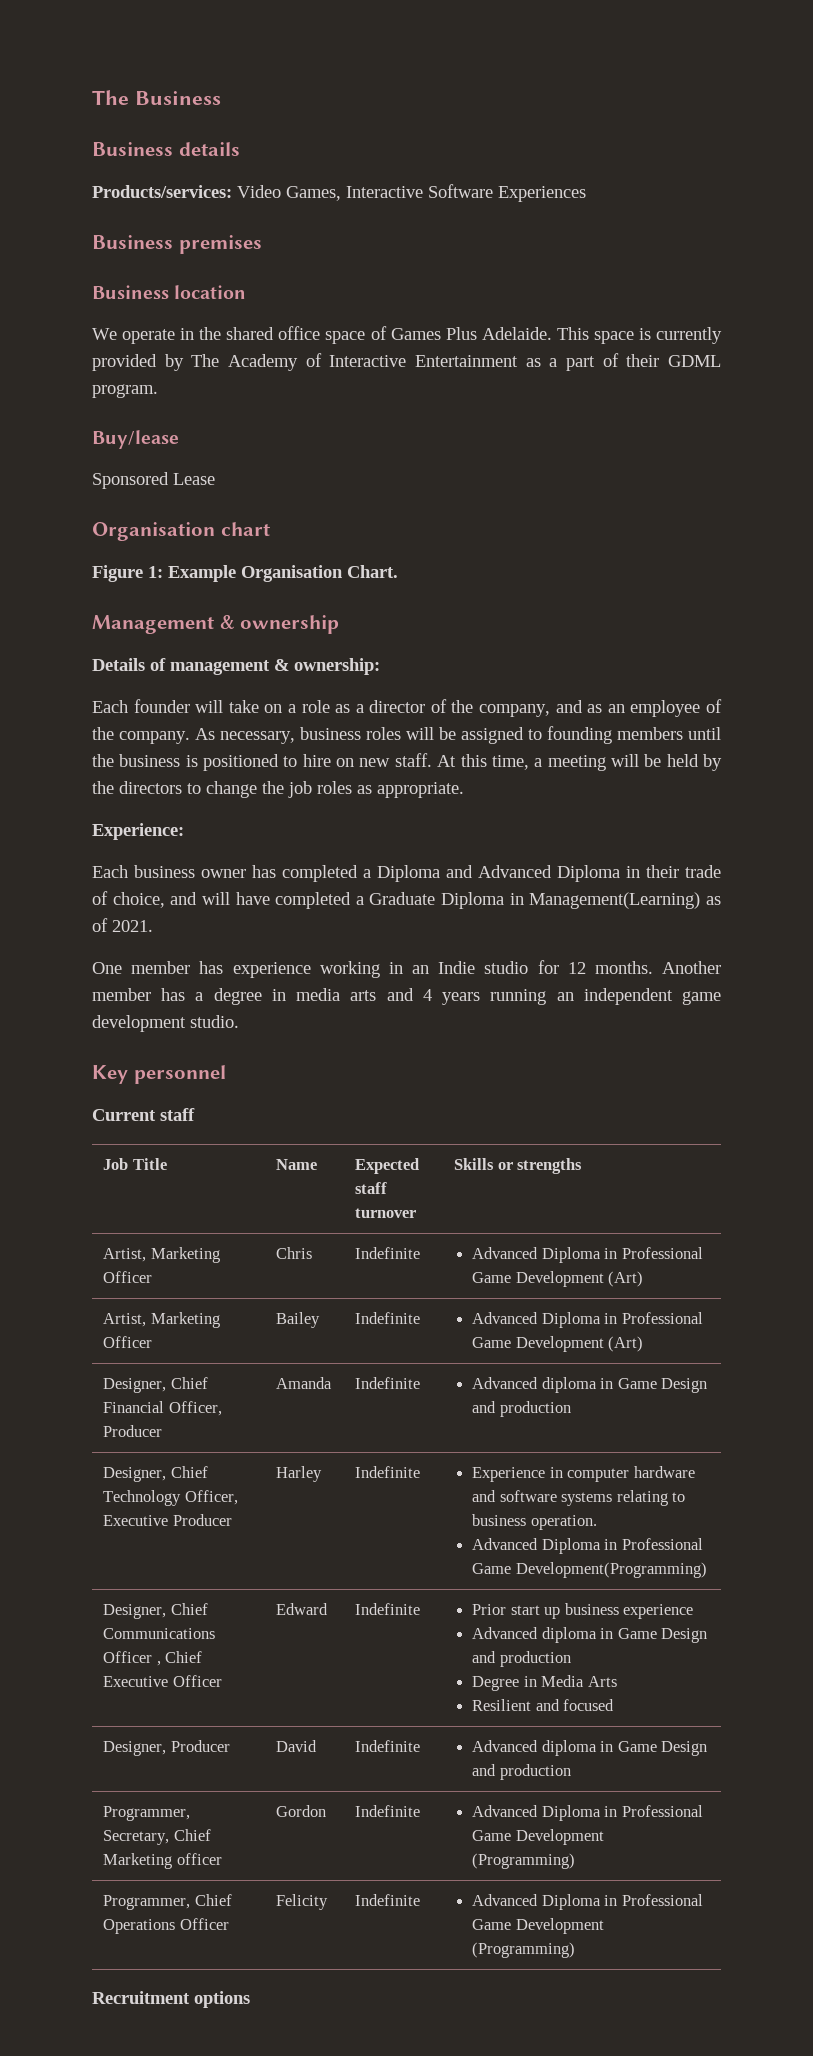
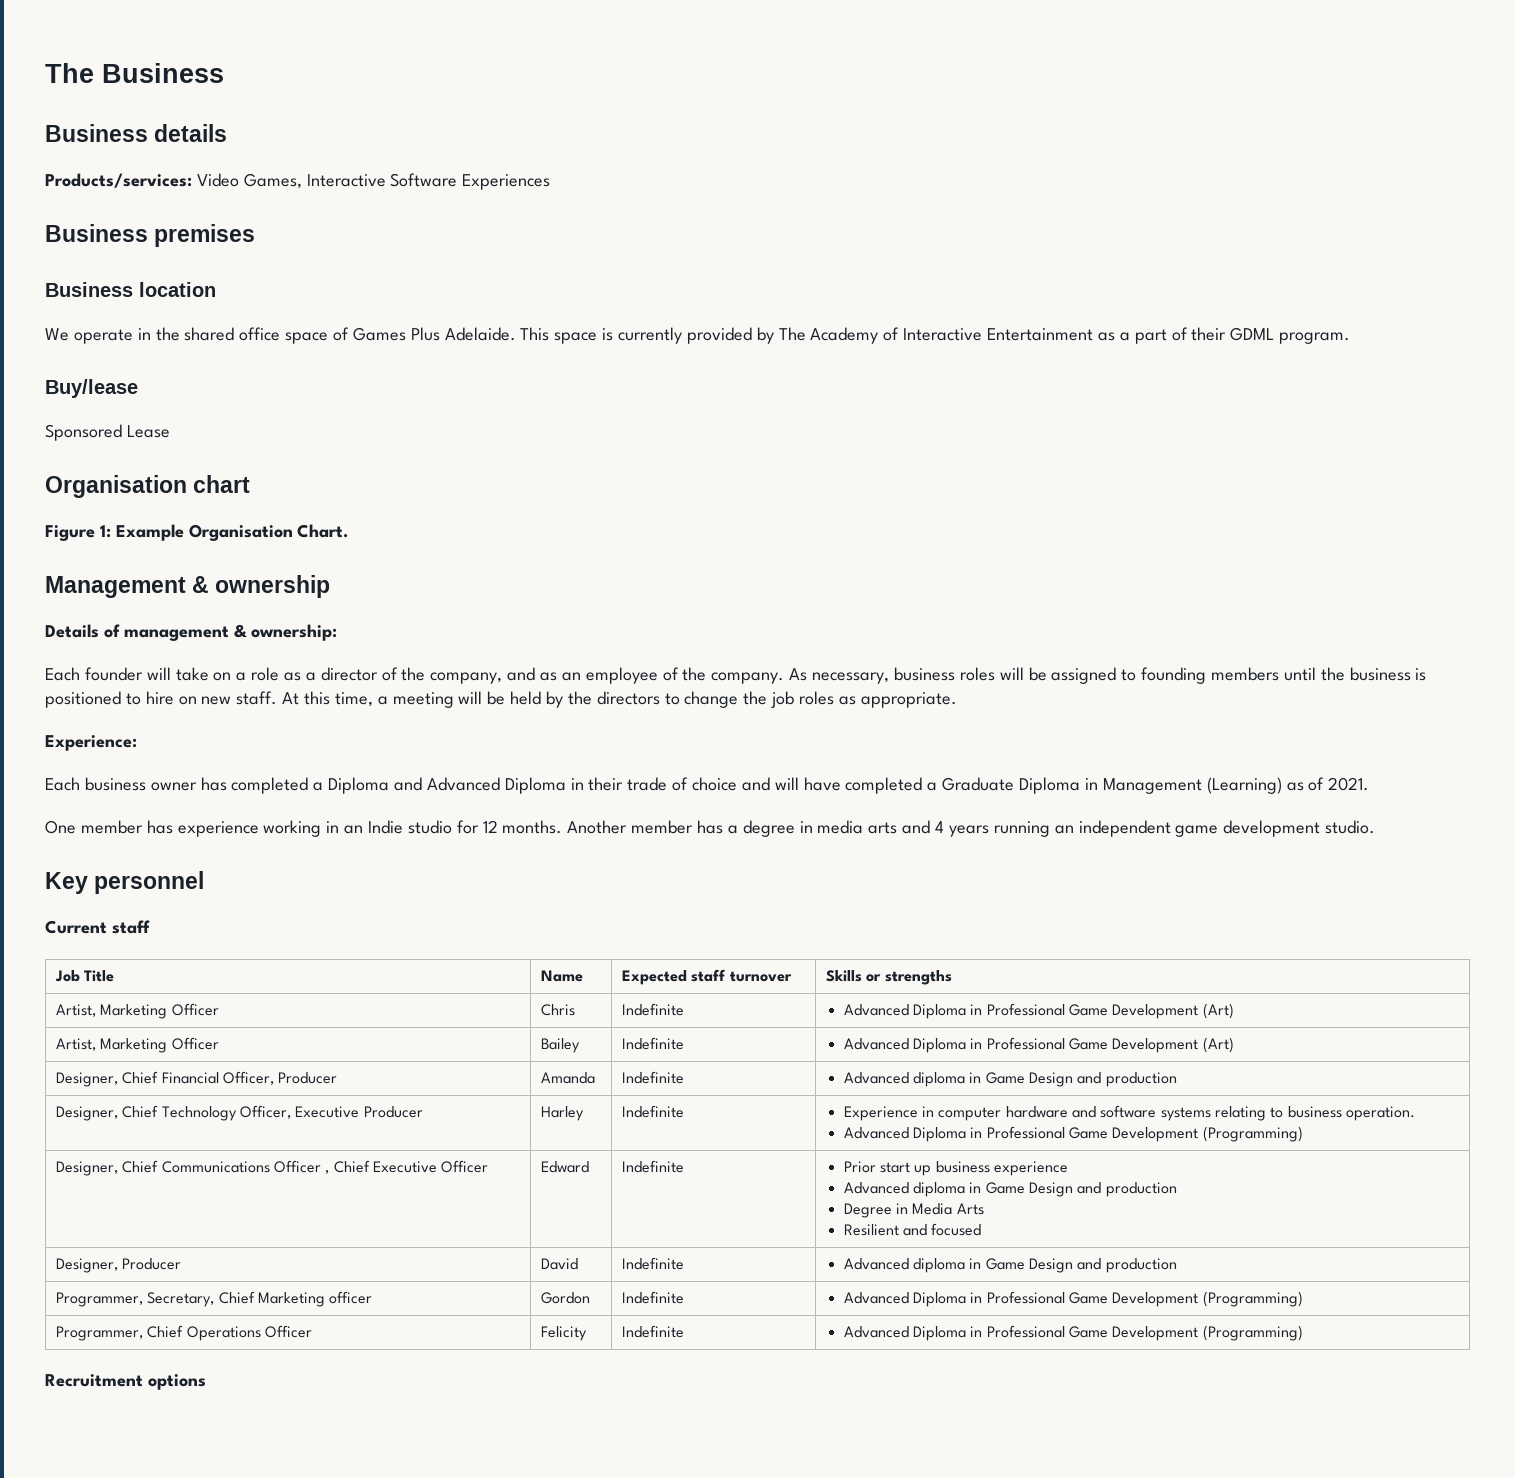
- Each business owner has completed a Diploma and Advanced Diploma in their trade of choice, and will have completed a Graduate Diploma in Management(Learning) as of 2021.
+ Each business owner has completed a Diploma and Advanced Diploma in their trade of choice and will have completed a Graduate Diploma in Management (Learning) as of 2021.
  Designer, Chief Technology Officer, Executive Producer | Harley | Indefinite | Experience in computer hardware and software systems relating to business operation.
- Advanced Diploma in Professional Game Development(Programming)
+ Advanced Diploma in Professional Game Development (Programming)

